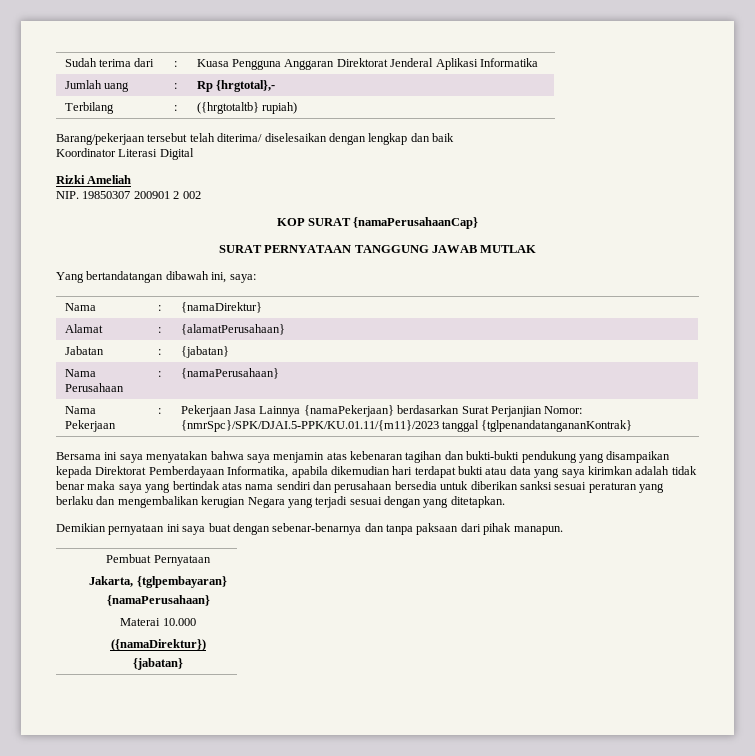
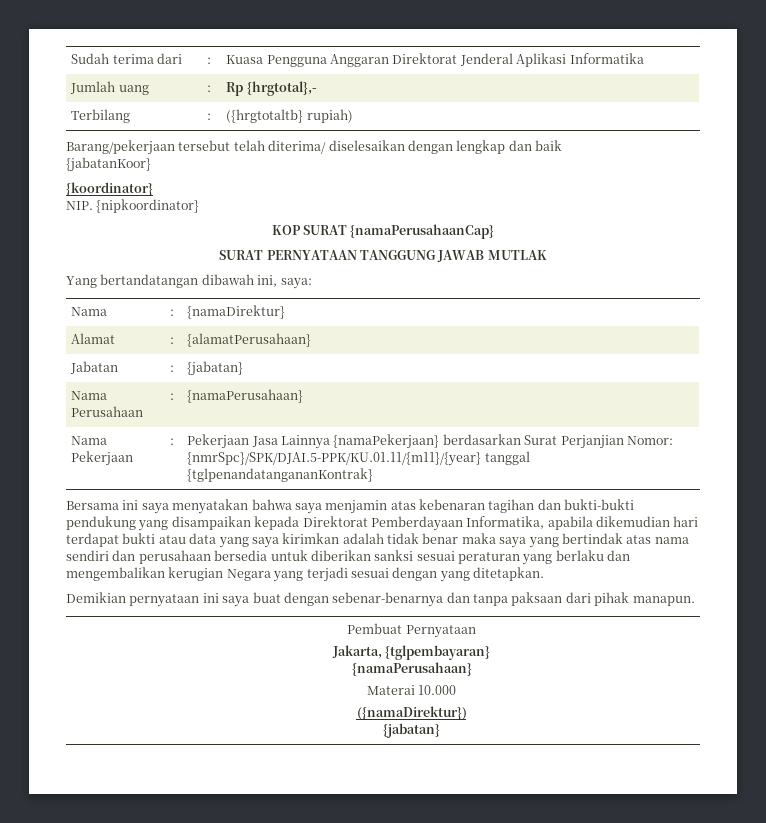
- Koordinator Literasi Digital
- Rizki Ameliah
- NIP. 19850307 200901 2 002
+ {jabatanKoor}
+ {koordinator}
+ NIP. {nipkoordinator}
- Nama Pekerjaan | : | Pekerjaan Jasa Lainnya {namaPekerjaan} berdasarkan Surat Perjanjian Nomor: {nmrSpc}/SPK/DJAI.5-PPK/KU.01.11/{m11}/2023 tanggal {tglpenandatangananKontrak}
+ Nama Pekerjaan | : | Pekerjaan Jasa Lainnya {namaPekerjaan} berdasarkan Surat Perjanjian Nomor: {nmrSpc}/SPK/DJAI.5-PPK/KU.01.11/{m11}/{year} tanggal {tglpenandatangananKontrak}

